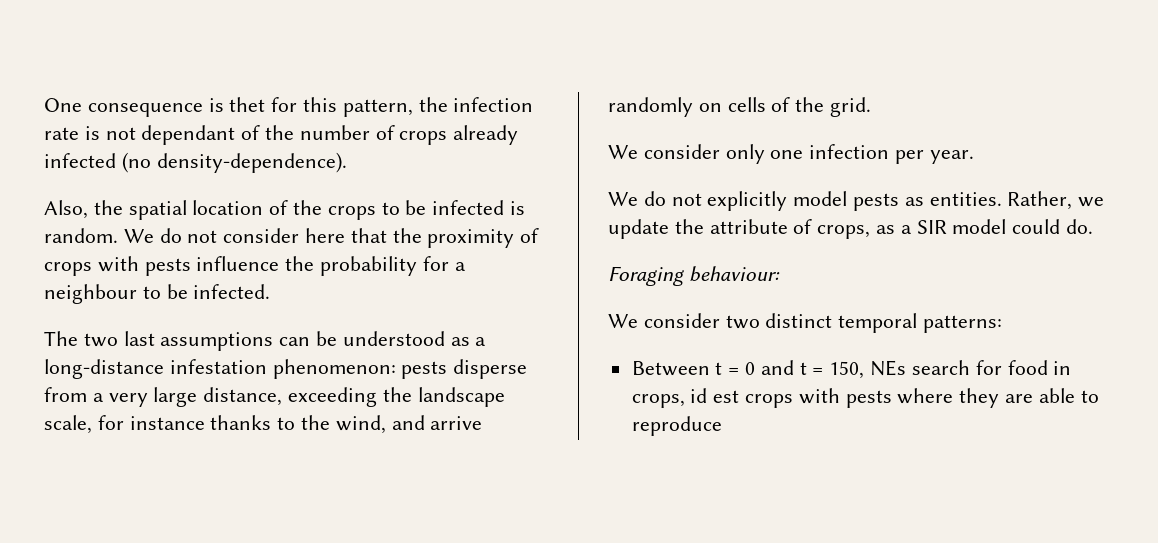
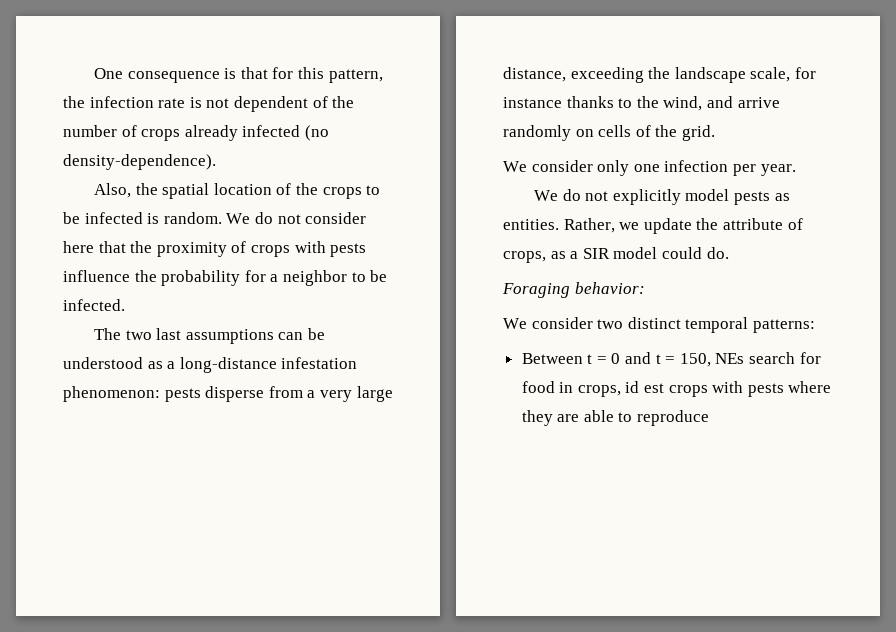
- One consequence is thet for this pattern, the infection rate is not dependant of the number of crops already infected (no density-dependence).
+ One consequence is that for this pattern, the infection rate is not dependent of the number of crops already infected (no density-dependence).
- We do not consider here that the proximity of crops with pests influence the probability for a neighbour to be infected.
+ We do not consider here that the proximity of crops with pests influence the probability for a neighbor to be infected.
- Foraging behaviour:
+ Foraging behavior:

